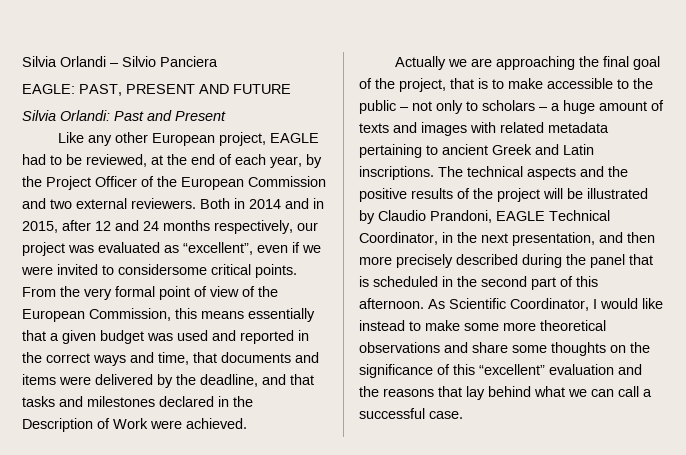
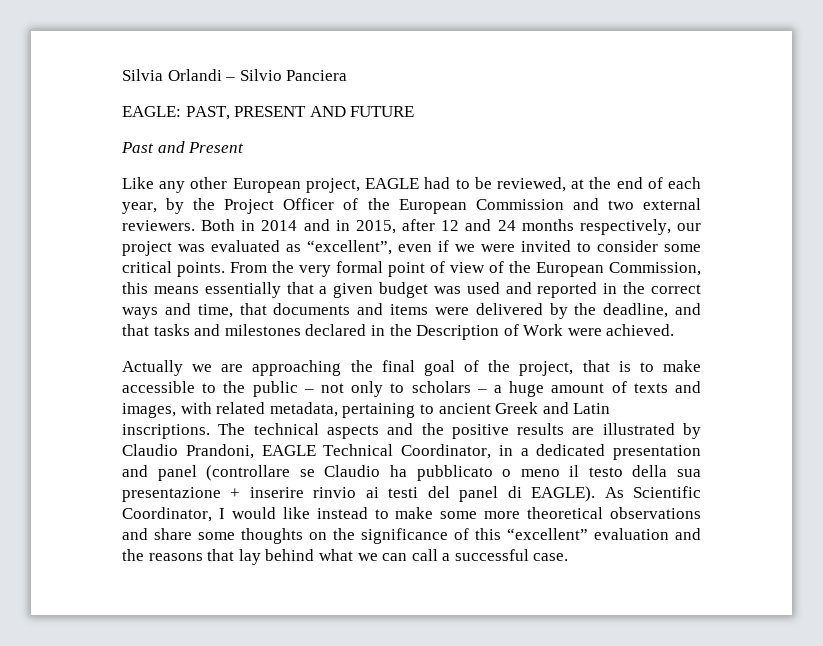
- Silvia Orlandi: Past and Present
+ Past and Present
- Both in 2014 and in 2015, after 12 and 24 months respectively, our project was evaluated as “excellent”, even if we were invited to considersome critical points.
+ Both in 2014 and in 2015, after 12 and 24 months respectively, our project was evaluated as “excellent”, even if we were invited to consider some critical points.
- Actually we are approaching the final goal of the project, that is to make accessible to the public – not only to scholars – a huge amount of texts and images with related metadata pertaining to ancient Greek and Latin inscriptions.
+ Actually we are approaching the final goal of the project, that is to make accessible to the public – not only to scholars – a huge amount of texts and images, with related metadata, pertaining to ancient Greek and Latin inscriptions.
- The technical aspects and the positive results of the project will be illustrated by Claudio Prandoni, EAGLE Technical Coordinator, in the next presentation, and then more precisely described during the panel that is scheduled in the second part of this afternoon.
+ The technical aspects and the positive results are illustrated by Claudio Prandoni, EAGLE Technical Coordinator, in a dedicated presentation and panel (controllare se Claudio ha pubblicato o meno il testo della sua presentazione + inserire rinvio ai testi del panel di EAGLE).

